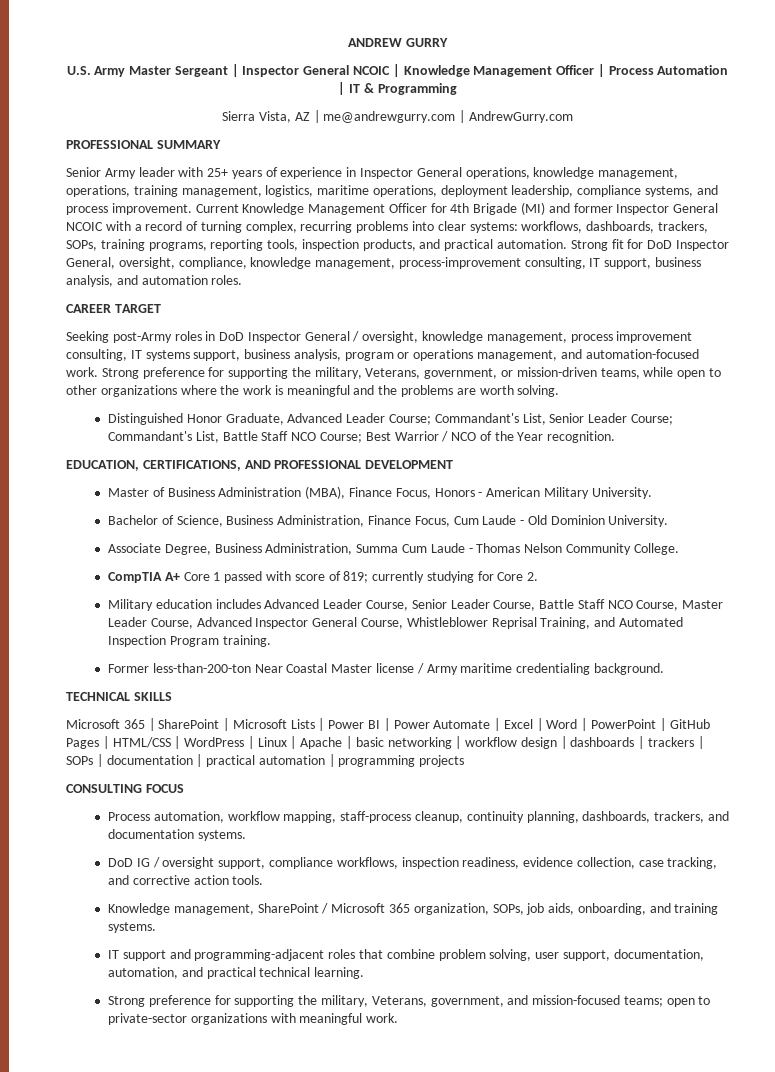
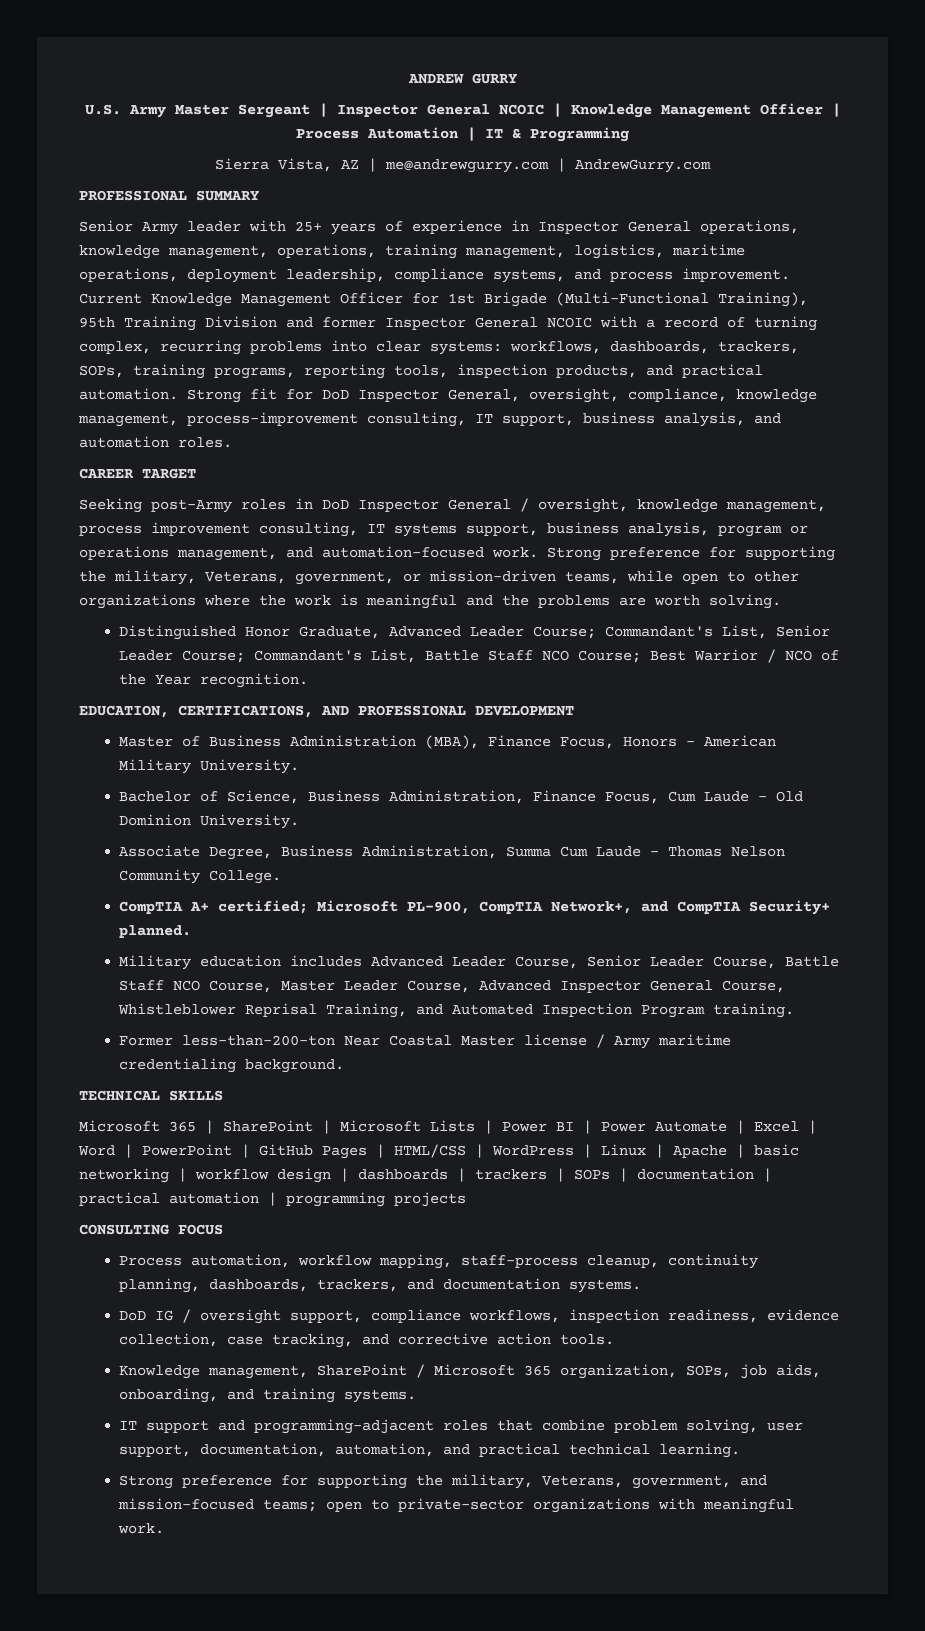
- Current Knowledge Management Officer for 4th Brigade (MI) and former Inspector General NCOIC with a record of turning complex, recurring problems into clear systems: workflows, dashboards, trackers, SOPs, training programs, reporting tools, inspection products, and practical automation.
+ Current Knowledge Management Officer for 1st Brigade (Multi-Functional Training), 95th Training Division and former Inspector General NCOIC with a record of turning complex, recurring problems into clear systems: workflows, dashboards, trackers, SOPs, training programs, reporting tools, inspection products, and practical automation.
- CompTIA A+ Core 1 passed with score of 819; currently studying for Core 2.
+ CompTIA A+ certified; Microsoft PL-900, CompTIA Network+, and CompTIA Security+ planned.

